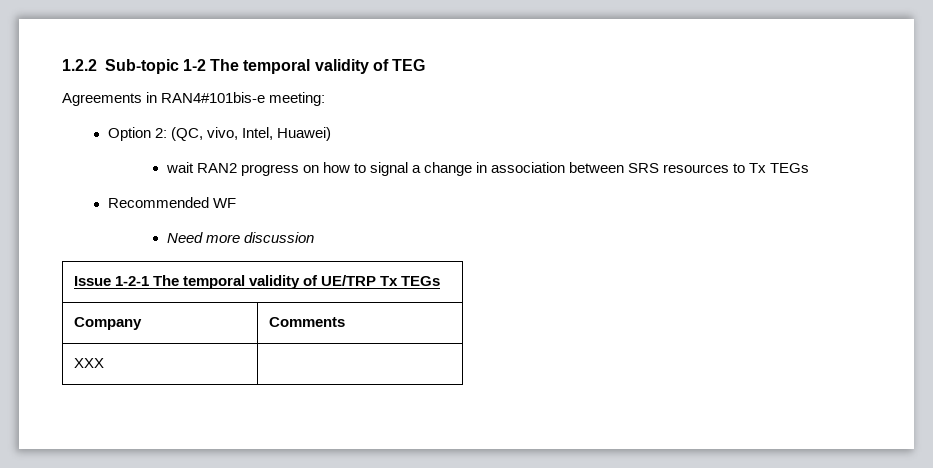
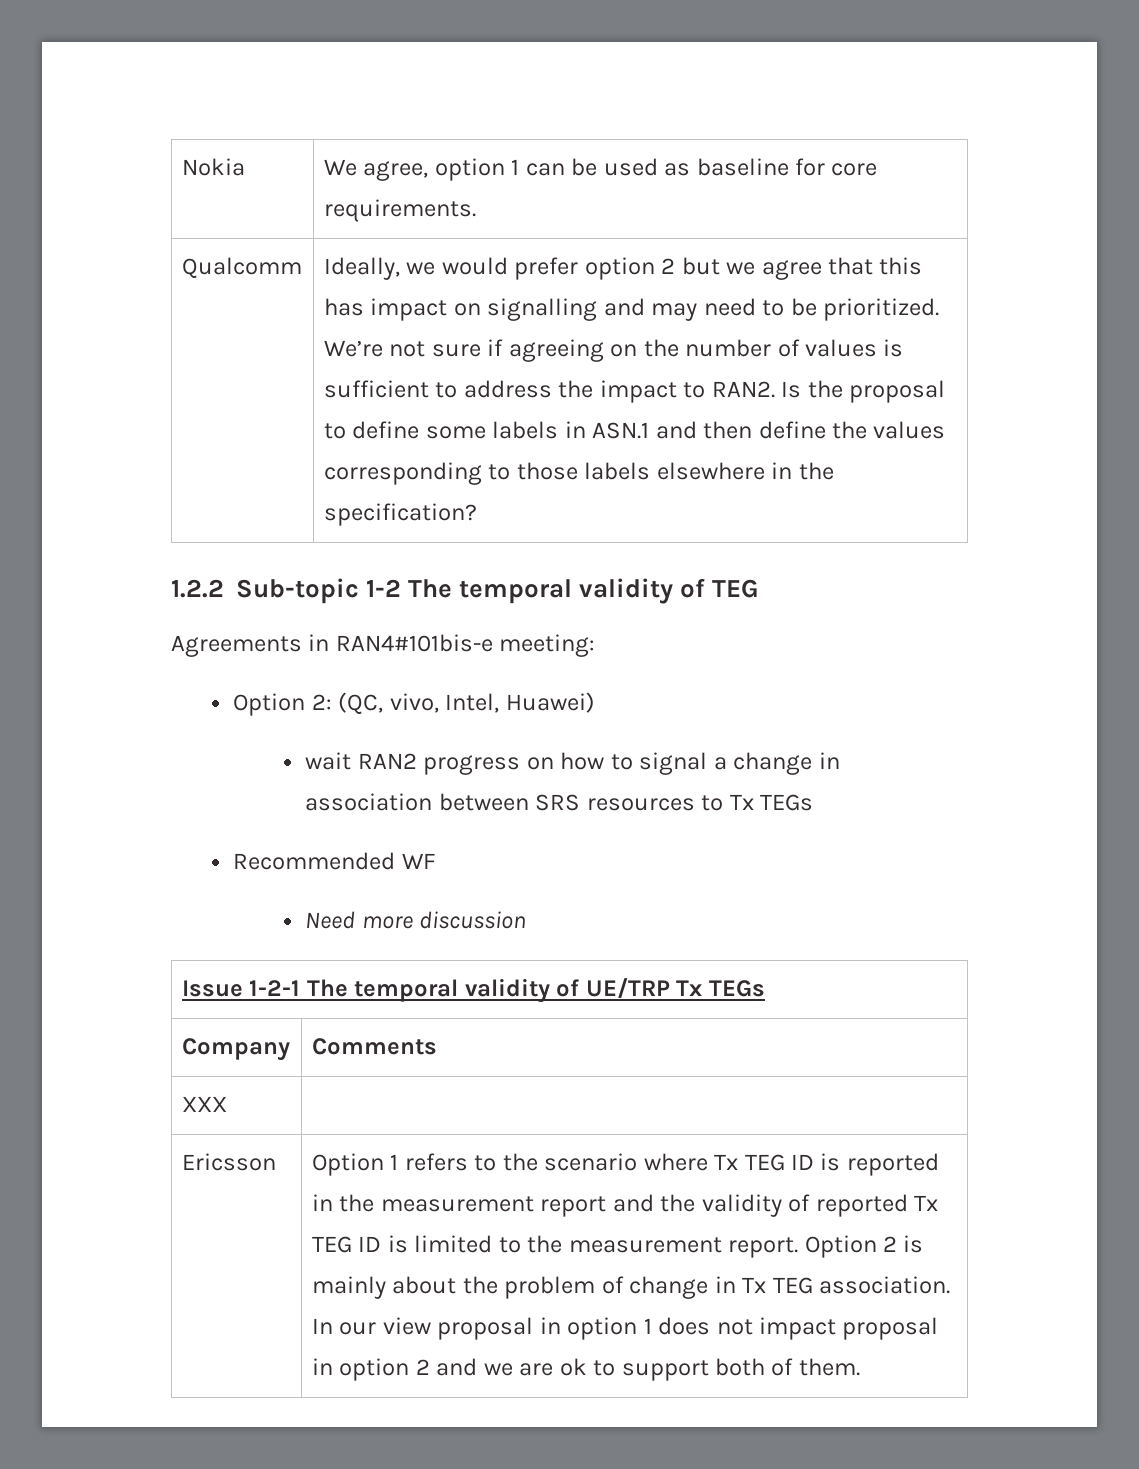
+ Nokia | We agree, option 1 can be used as baseline for core requirements.
+ Qualcomm | Ideally, we would prefer option 2 but we agree that this has impact on signalling and may need to be prioritized. We’re not sure if agreeing on the number of values is sufficient to address the impact to RAN2. Is the proposal to define some labels in ASN.1 and then define the values corresponding to those labels elsewhere in the specification?
+ Ericsson | Option 1 refers to the scenario where Tx TEG ID is reported in the measurement report and the validity of reported Tx TEG ID is limited to the measurement report. Option 2 is mainly about the problem of change in Tx TEG association. In our view proposal in option 1 does not impact proposal in option 2 and we are ok to support both of them.

